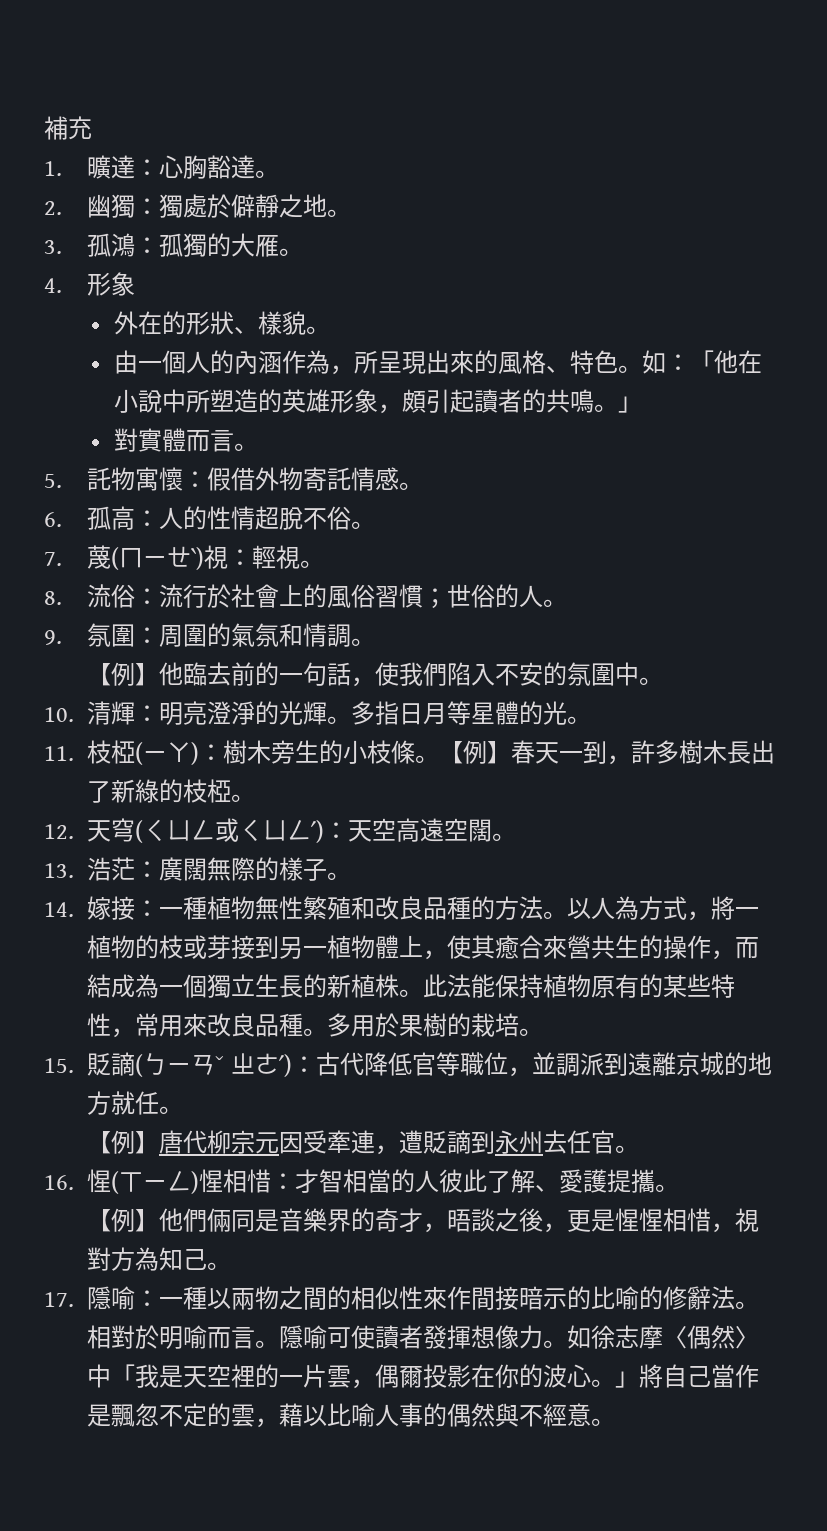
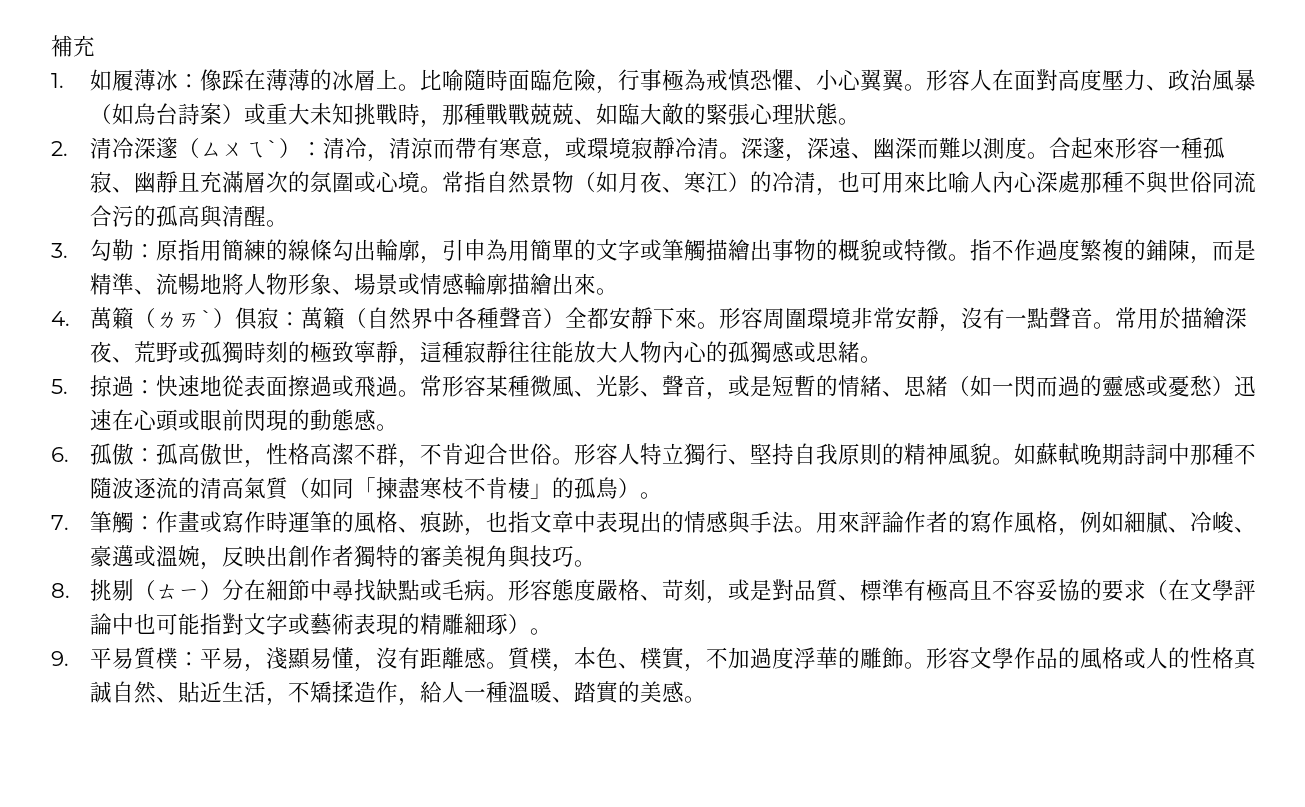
- 1.曠達：心胸豁達。
- 2.幽獨：獨處於僻靜之地。
- 3.孤鴻：孤獨的大雁。
- 4.形象
- 外在的形狀、樣貌。
- 由一個人的內涵作為，所呈現出來的風格、特色。如：「他在小說中所塑造的英雄形象，頗引起讀者的共鳴。」
- 對實體而言。
- 5.託物寓懷：假借外物寄託情感。
- 6.孤高：人的性情超脫不俗。
- 7.蔑(ㄇㄧㄝˋ)視：輕視。
- 8.流俗：流行於社會上的風俗習慣；世俗的人。
- 9.氛圍：周圍的氣氛和情調。
- 【例】他臨去前的一句話，使我們陷入不安的氛圍中。
- 10.清輝：明亮澄淨的光輝。多指日月等星體的光。
- 11.枝椏(ㄧㄚ)：樹木旁生的小枝條。【例】春天一到，許多樹木長出了新綠的枝椏。
- 12.天穹(ㄑㄩㄥ或ㄑㄩㄥˊ)：天空高遠空闊。
- 13.浩茫：廣闊無際的樣子。
- 14.嫁接：一種植物無性繁殖和改良品種的方法。以人為方式，將一植物的枝或芽接到另一植物體上，使其癒合來營共生的操作，而結成為一個獨立生長的新植株。此法能保持植物原有的某些特性，常用來改良品種。多用於果樹的栽培。
- 15.貶謫(ㄅㄧㄢˇ ㄓㄜˊ)：古代降低官等職位，並調派到遠離京城的地方就任。
- 【例】唐代柳宗元因受牽連，遭貶謫到永州去任官。
- 16.惺(ㄒㄧㄥ)惺相惜：才智相當的人彼此了解、愛護提攜。
- 【例】他們倆同是音樂界的奇才，晤談之後，更是惺惺相惜，視對方為知己。
- 17.隱喻：一種以兩物之間的相似性來作間接暗示的比喻的修辭法。相對於明喻而言。隱喻可使讀者發揮想像力。如徐志摩〈偶然〉中「我是天空裡的一片雲，偶爾投影在你的波心。」將自己當作是飄忽不定的雲，藉以比喻人事的偶然與不經意。
+ 1.如履薄冰：像踩在薄薄的冰層上。比喻隨時面臨危險，行事極為戒慎恐懼、小心翼翼。形容人在面對高度壓力、政治風暴（如烏台詩案）或重大未知挑戰時，那種戰戰兢兢、如臨大敵的緊張心理狀態。
+ 2.清冷深邃（ㄙㄨㄟˋ）：清冷，清涼而帶有寒意，或環境寂靜冷清。深邃，深遠、幽深而難以測度。合起來形容一種孤寂、幽靜且充滿層次的氛圍或心境。常指自然景物（如月夜、寒江）的冷清，也可用來比喻人內心深處那種不與世俗同流合污的孤高與清醒。
+ 3.勾勒：原指用簡練的線條勾出輪廓，引申為用簡單的文字或筆觸描繪出事物的概貌或特徵。指不作過度繁複的鋪陳，而是精準、流暢地將人物形象、場景或情感輪廓描繪出來。
+ 4.萬籟（ㄌㄞˋ）俱寂：萬籟（自然界中各種聲音）全都安靜下來。形容周圍環境非常安靜，沒有一點聲音。常用於描繪深夜、荒野或孤獨時刻的極致寧靜，這種寂靜往往能放大人物內心的孤獨感或思緒。
+ 5.掠過：快速地從表面擦過或飛過。常形容某種微風、光影、聲音，或是短暫的情緒、思緒（如一閃而過的靈感或憂愁）迅速在心頭或眼前閃現的動態感。
+ 6.孤傲：孤高傲世，性格高潔不群，不肯迎合世俗。形容人特立獨行、堅持自我原則的精神風貌。如蘇軾晚期詩詞中那種不隨波逐流的清高氣質（如同「揀盡寒枝不肯棲」的孤鳥）。
+ 7.筆觸：作畫或寫作時運筆的風格、痕跡，也指文章中表現出的情感與手法。用來評論作者的寫作風格，例如細膩、冷峻、豪邁或溫婉，反映出創作者獨特的審美視角與技巧。
+ 8.挑剔（ㄊㄧ）分在細節中尋找缺點或毛病。形容態度嚴格、苛刻，或是對品質、標準有極高且不容妥協的要求（在文學評論中也可能指對文字或藝術表現的精雕細琢）。
+ 9.平易質樸：平易，淺顯易懂，沒有距離感。質樸，本色、樸實，不加過度浮華的雕飾。形容文學作品的風格或人的性格真誠自然、貼近生活，不矯揉造作，給人一種溫暖、踏實的美感。

